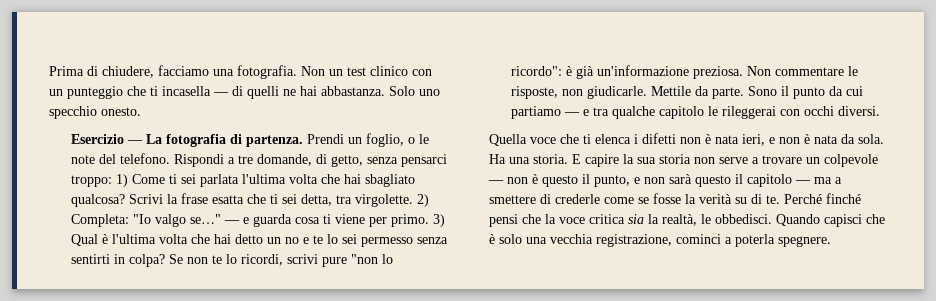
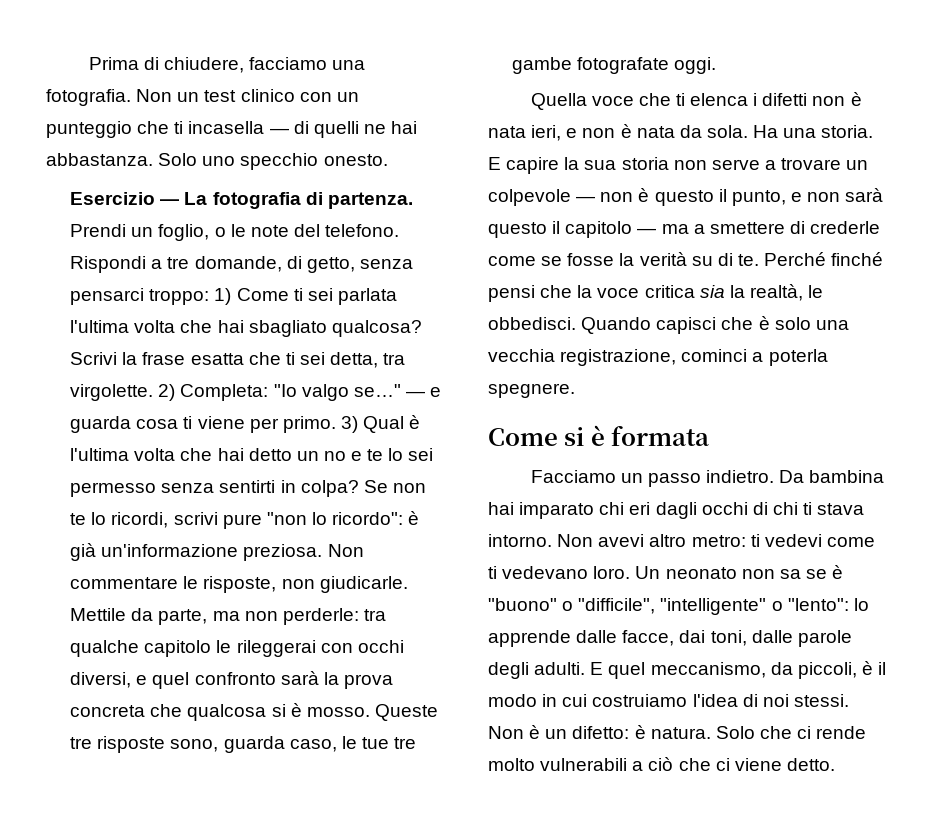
- Mettile da parte. Sono il punto da cui partiamo — e tra qualche capitolo le rileggerai con occhi diversi.
+ Mettile da parte, ma non perderle: tra qualche capitolo le rileggerai con occhi diversi, e quel confronto sarà la prova concreta che qualcosa si è mosso. Queste tre risposte sono, guarda caso, le tue tre gambe fotografate oggi.
+ Come si è formata
+ Facciamo un passo indietro. Da bambina hai imparato chi eri dagli occhi di chi ti stava intorno. Non avevi altro metro: ti vedevi come ti vedevano loro. Un neonato non sa se è "buono" o "difficile", "intelligente" o "lento": lo apprende dalle facce, dai toni, dalle parole degli adulti. E quel meccanismo, da piccoli, è il modo in cui costruiamo l'idea di noi stessi. Non è un difetto: è natura. Solo che ci rende molto vulnerabili a ciò che ci viene detto.

